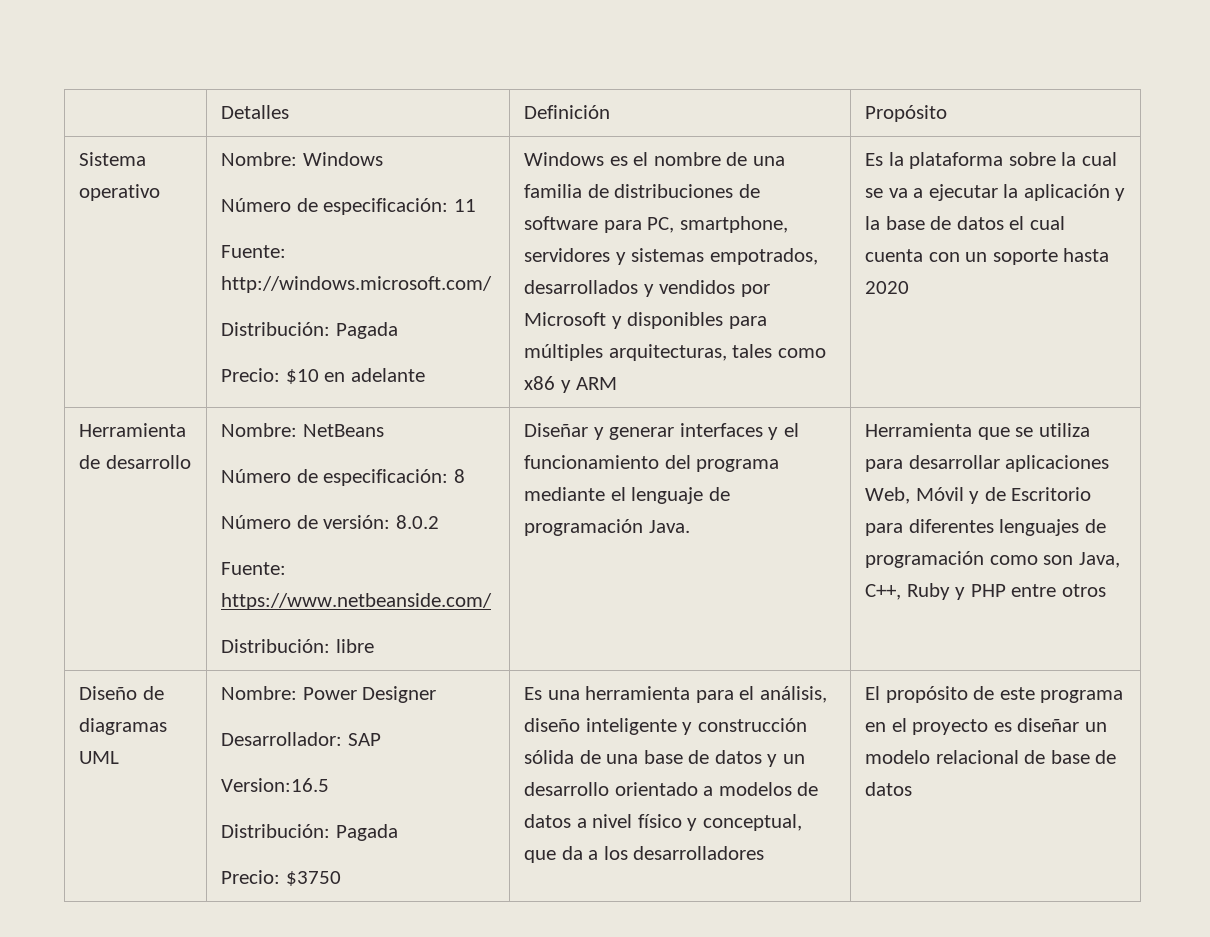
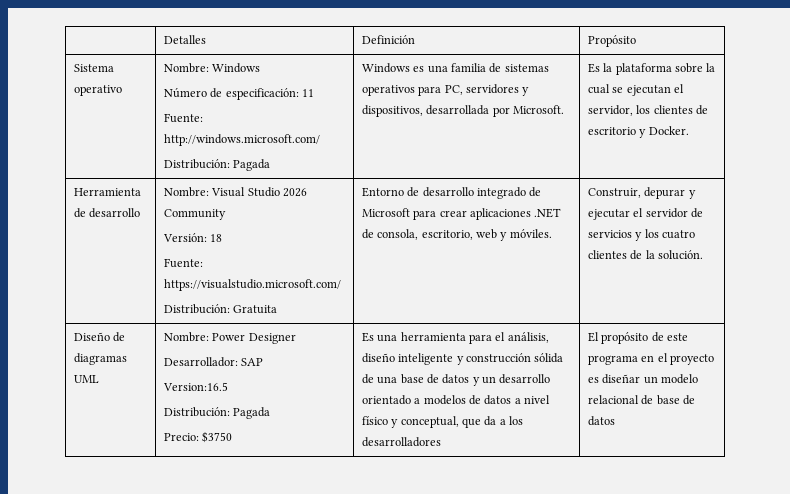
- Precio: $10 en adelante | Windows es el nombre de una familia de distribuciones de software para PC, smartphone, servidores y sistemas empotrados, desarrollados y vendidos por Microsoft y disponibles para múltiples arquitecturas, tales como x86 y ARM
+ Windows es una familia de sistemas operativos para PC, servidores y dispositivos, desarrollada por Microsoft.
- Es la plataforma sobre la cual se va a ejecutar la aplicación y la base de datos el cual cuenta con un soporte hasta 2020
- Herramienta de desarrollo | Nombre: NetBeans
- Número de especificación: 8
- Número de versión: 8.0.2
- Fuente: https://www.netbeanside.com/
- Distribución: libre | Diseñar y generar interfaces y el funcionamiento del programa mediante el lenguaje de programación Java. | Herramienta que se utiliza para desarrollar aplicaciones Web, Móvil y de Escritorio para diferentes lenguajes de programación como son Java, C++, Ruby y PHP entre otros
+ Es la plataforma sobre la cual se ejecutan el servidor, los clientes de escritorio y Docker.
+ Herramienta de desarrollo | Nombre: Visual Studio 2026 Community
+ Versión: 18
+ Fuente: https://visualstudio.microsoft.com/
+ Distribución: Gratuita | Entorno de desarrollo integrado de Microsoft para crear aplicaciones .NET de consola, escritorio, web y móviles. | Construir, depurar y ejecutar el servidor de servicios y los cuatro clientes de la solución.

